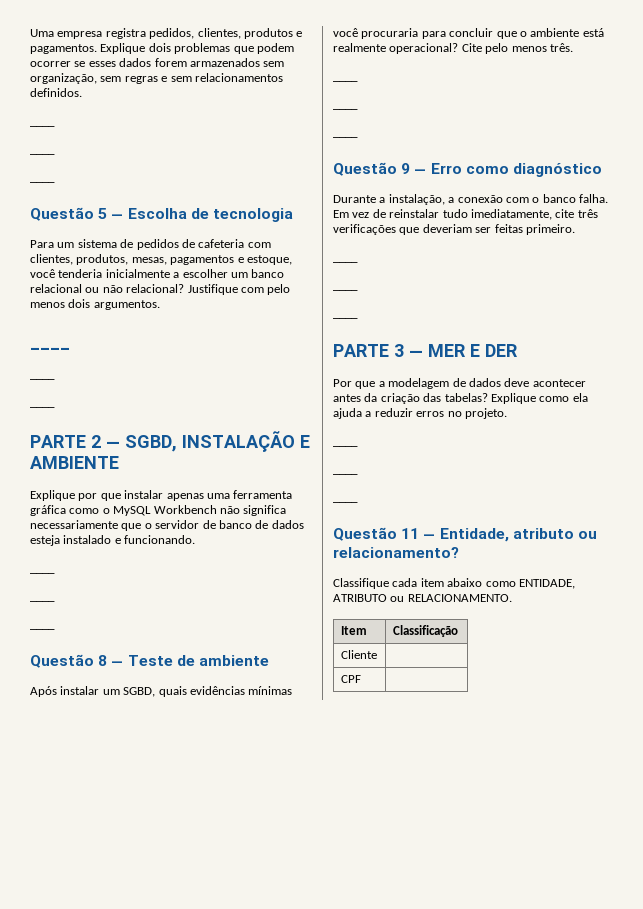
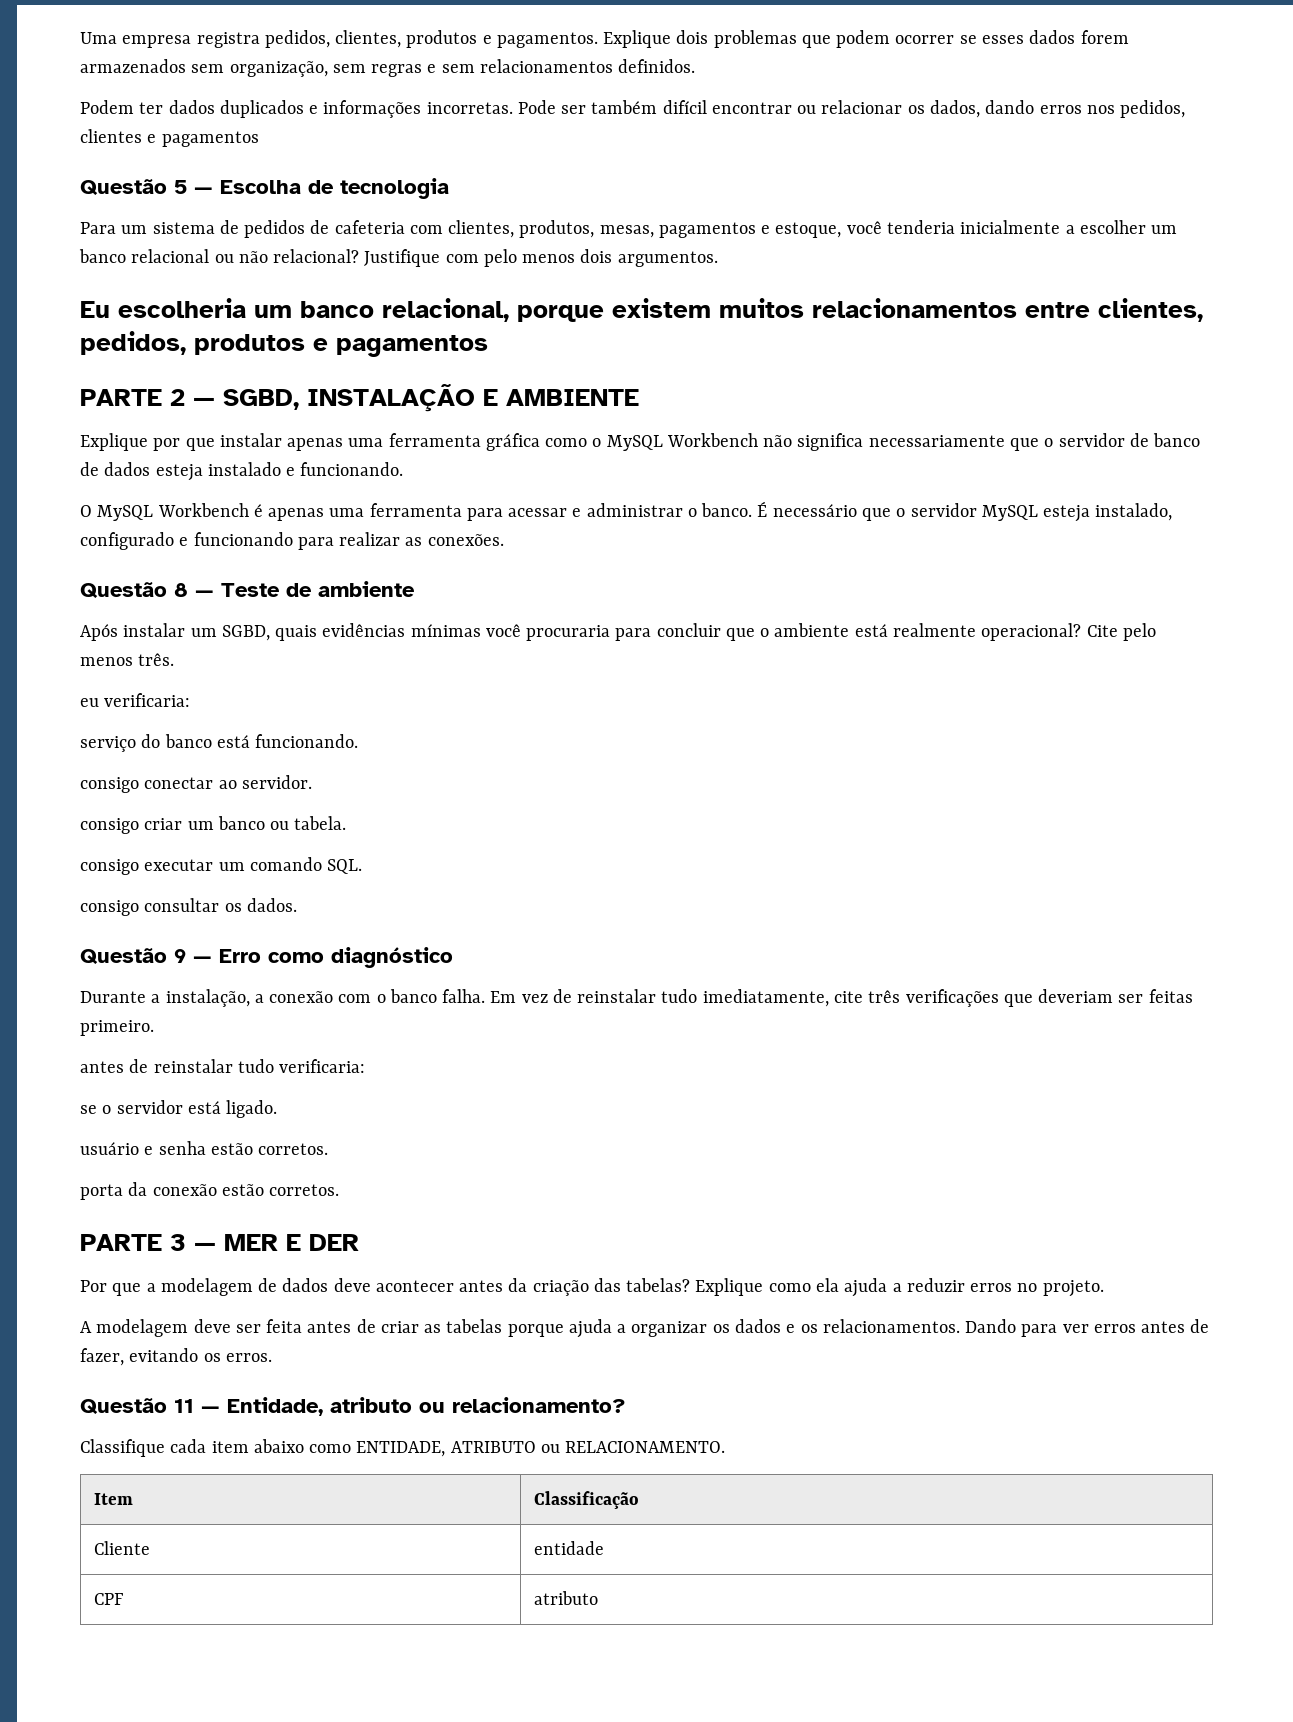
  Explique dois problemas que podem ocorrer se esses dados forem armazenados sem organização, sem regras e sem relacionamentos definidos.
- ____
- ____
- ____
+ Podem ter dados duplicados e informações incorretas. Pode ser também difícil encontrar ou relacionar os dados, dando erros nos pedidos, clientes e pagamentos
  Justifique com pelo menos dois argumentos.
- ____
- ____
- ____
+ Eu escolheria um banco relacional, porque existem muitos relacionamentos entre clientes, pedidos, produtos e pagamentos
  Explique por que instalar apenas uma ferramenta gráfica como o MySQL Workbench não significa necessariamente que o servidor de banco de dados esteja instalado e funcionando.
- ____
- ____
- ____
+ O MySQL Workbench é apenas uma ferramenta para acessar e administrar o banco. É necessário que o servidor MySQL esteja instalado, configurado e funcionando para realizar as conexões.
  Cite pelo menos três.
- ____
- ____
- ____
+ eu verificaria:
+ serviço do banco está funcionando.
+ consigo conectar ao servidor.
+ consigo criar um banco ou tabela.
+ consigo executar um comando SQL.
+ consigo consultar os dados.
  Em vez de reinstalar tudo imediatamente, cite três verificações que deveriam ser feitas primeiro.
- ____
- ____
- ____
+ antes de reinstalar tudo verificaria:
+ se o servidor está ligado.
+ usuário e senha estão corretos.
+ porta da conexão estão corretos.
  Explique como ela ajuda a reduzir erros no projeto.
- ____
- ____
- ____
+ A modelagem deve ser feita antes de criar as tabelas porque ajuda a organizar os dados e os relacionamentos. Dando para ver erros antes de fazer, evitando os erros.
- Cliente |
+ Cliente | entidade
- CPF |
+ CPF | atributo

